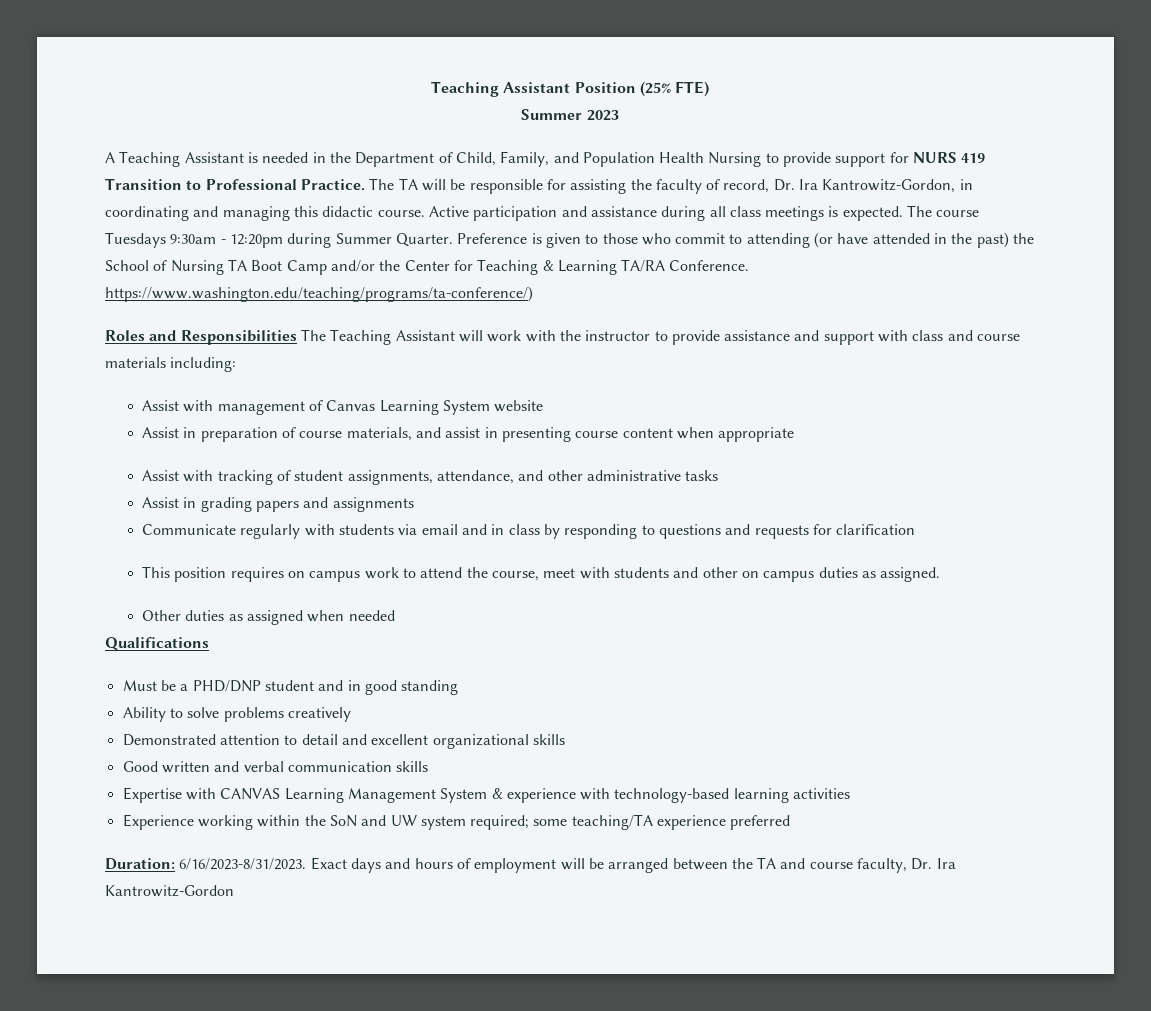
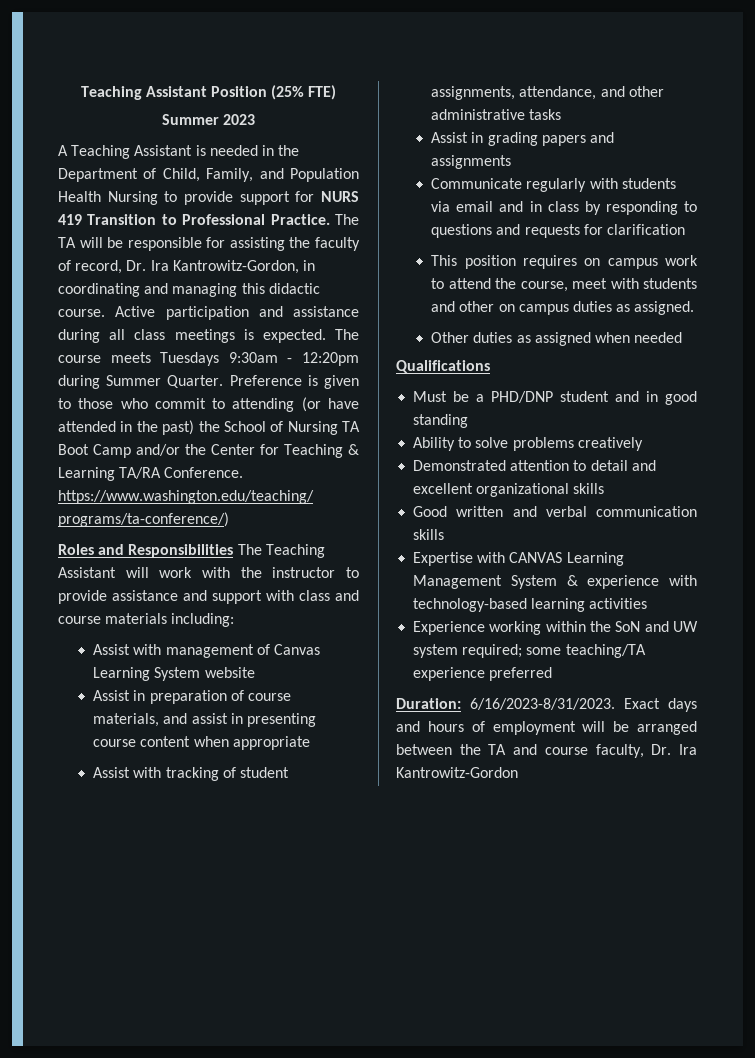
- The course Tuesdays 9:30am - 12:20pm during Summer Quarter.
+ The course meets Tuesdays 9:30am - 12:20pm during Summer Quarter.

